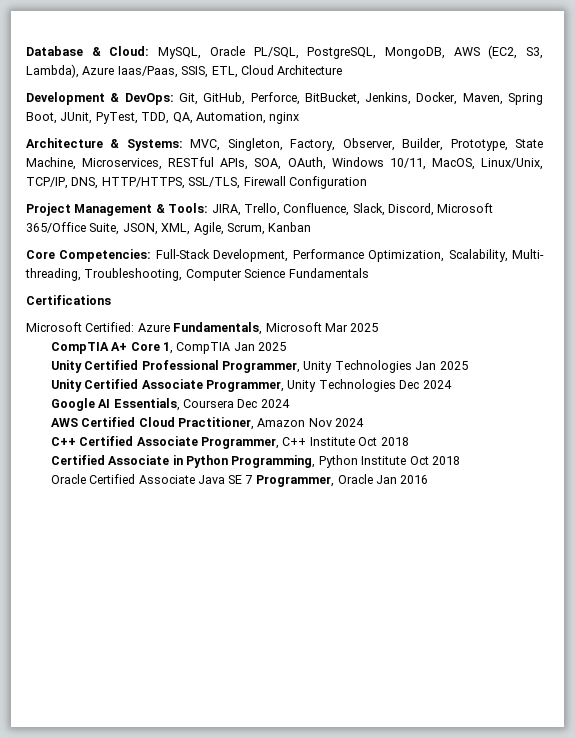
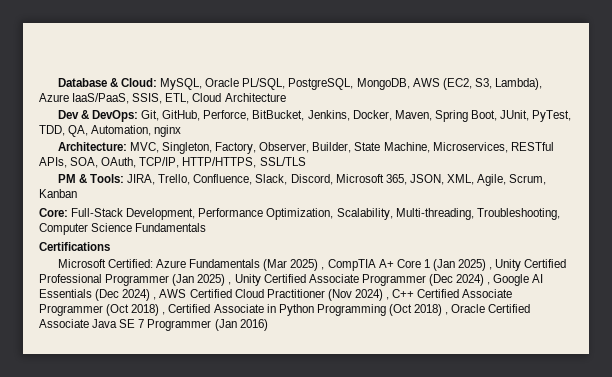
- Database & Cloud: MySQL, Oracle PL/SQL, PostgreSQL, MongoDB, AWS (EC2, S3, Lambda), Azure Iaas/Paas, SSIS, ETL, Cloud Architecture
+ Database & Cloud: MySQL, Oracle PL/SQL, PostgreSQL, MongoDB, AWS (EC2, S3, Lambda), Azure IaaS/PaaS, SSIS, ETL, Cloud Architecture
- Development & DevOps: Git, GitHub, Perforce, BitBucket, Jenkins, Docker, Maven, Spring Boot, JUnit, PyTest, TDD, QA, Automation, nginx
+ Dev & DevOps: Git, GitHub, Perforce, BitBucket, Jenkins, Docker, Maven, Spring Boot, JUnit, PyTest, TDD, QA, Automation, nginx
- Architecture & Systems: MVC, Singleton, Factory, Observer, Builder, Prototype, State Machine, Microservices, RESTful APIs, SOA, OAuth, Windows 10/11, MacOS, Linux/Unix, TCP/IP, DNS, HTTP/HTTPS, SSL/TLS, Firewall Configuration
- Project Management & Tools: JIRA, Trello, Confluence, Slack, Discord, Microsoft 365/Office Suite, JSON, XML, Agile, Scrum, Kanban
+ Architecture: MVC, Singleton, Factory, Observer, Builder, State Machine, Microservices, RESTful APIs, SOA, OAuth, TCP/IP, HTTP/HTTPS, SSL/TLS
+ PM & Tools: JIRA, Trello, Confluence, Slack, Discord, Microsoft 365, JSON, XML, Agile, Scrum, Kanban
- Core Competencies: Full-Stack Development, Performance Optimization, Scalability, Multi- threading, Troubleshooting, Computer Science Fundamentals
+ Core: Full-Stack Development, Performance Optimization, Scalability, Multi-threading, Troubleshooting, Computer Science Fundamentals
- Microsoft Certified: Azure Fundamentals, Microsoft Mar 2025
- CompTIA A+ Core 1, CompTIA Jan 2025
- Unity Certified Professional Programmer, Unity Technologies Jan 2025
- Unity Certified Associate Programmer, Unity Technologies Dec 2024
- Google AI Essentials, Coursera Dec 2024
- AWS Certified Cloud Practitioner, Amazon Nov 2024
- C++ Certified Associate Programmer, C++ Institute Oct 2018
- Certified Associate in Python Programming, Python Institute Oct 2018
- Oracle Certified Associate Java SE 7 Programmer, Oracle Jan 2016
+ Microsoft Certified: Azure Fundamentals (Mar 2025) , CompTIA A+ Core 1 (Jan 2025) , Unity Certified Professional Programmer (Jan 2025) , Unity Certified Associate Programmer (Dec 2024) , Google AI Essentials (Dec 2024) , AWS Certified Cloud Practitioner (Nov 2024) , C++ Certified Associate Programmer (Oct 2018) , Certified Associate in Python Programming (Oct 2018) , Oracle Certified Associate Java SE 7 Programmer (Jan 2016)

